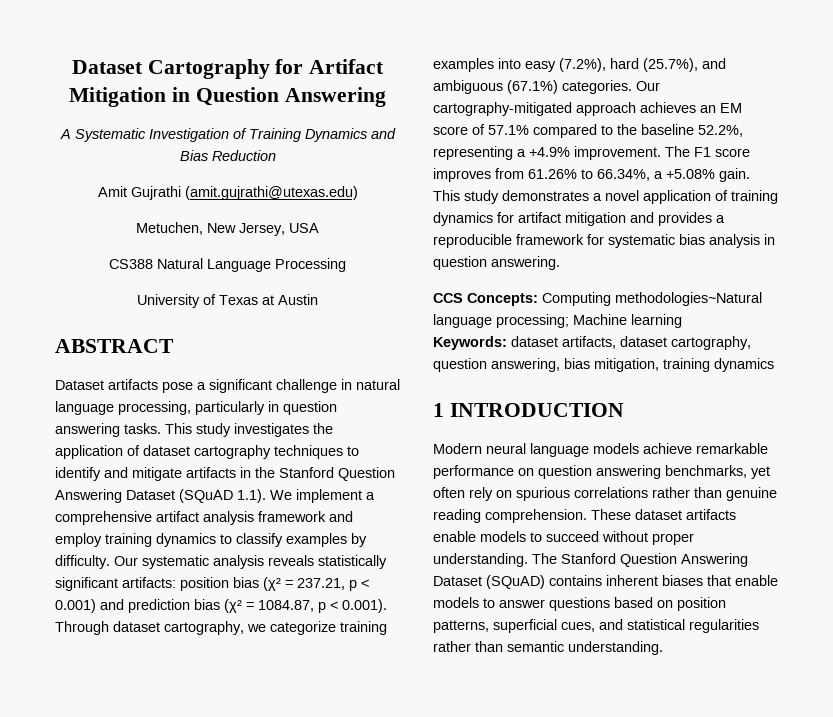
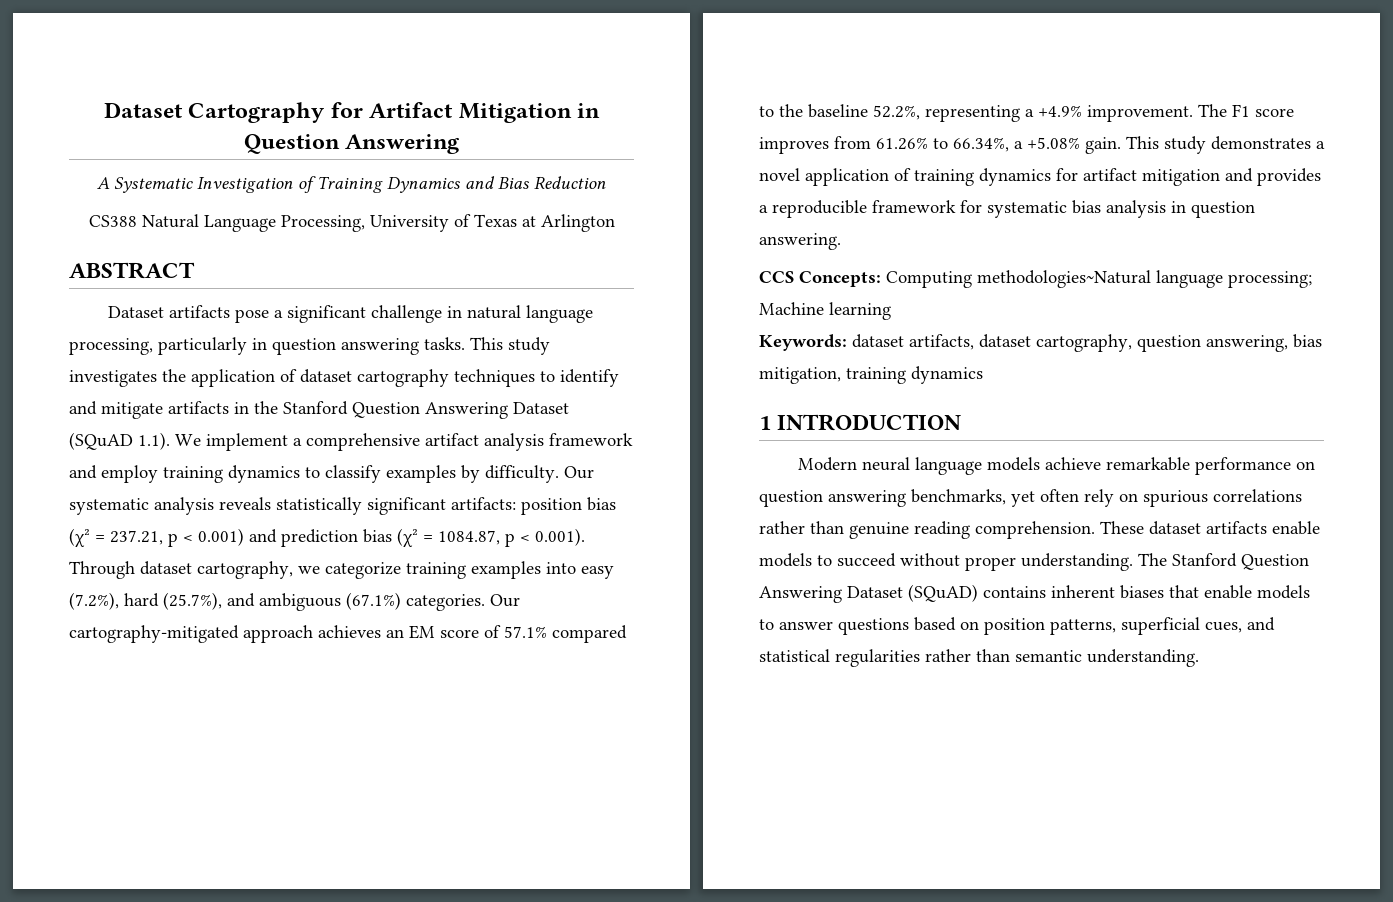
- Amit Gujrathi (amit.gujrathi@utexas.edu)
- Metuchen, New Jersey, USA
- CS388 Natural Language Processing
- University of Texas at Austin
+ CS388 Natural Language Processing, University of Texas at Arlington

